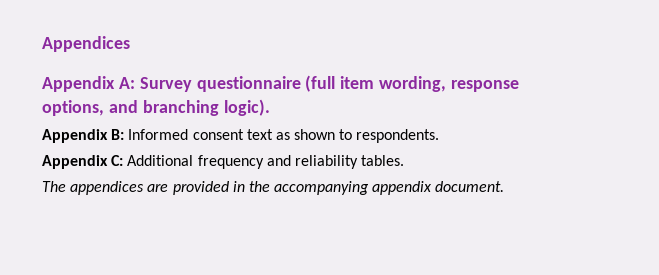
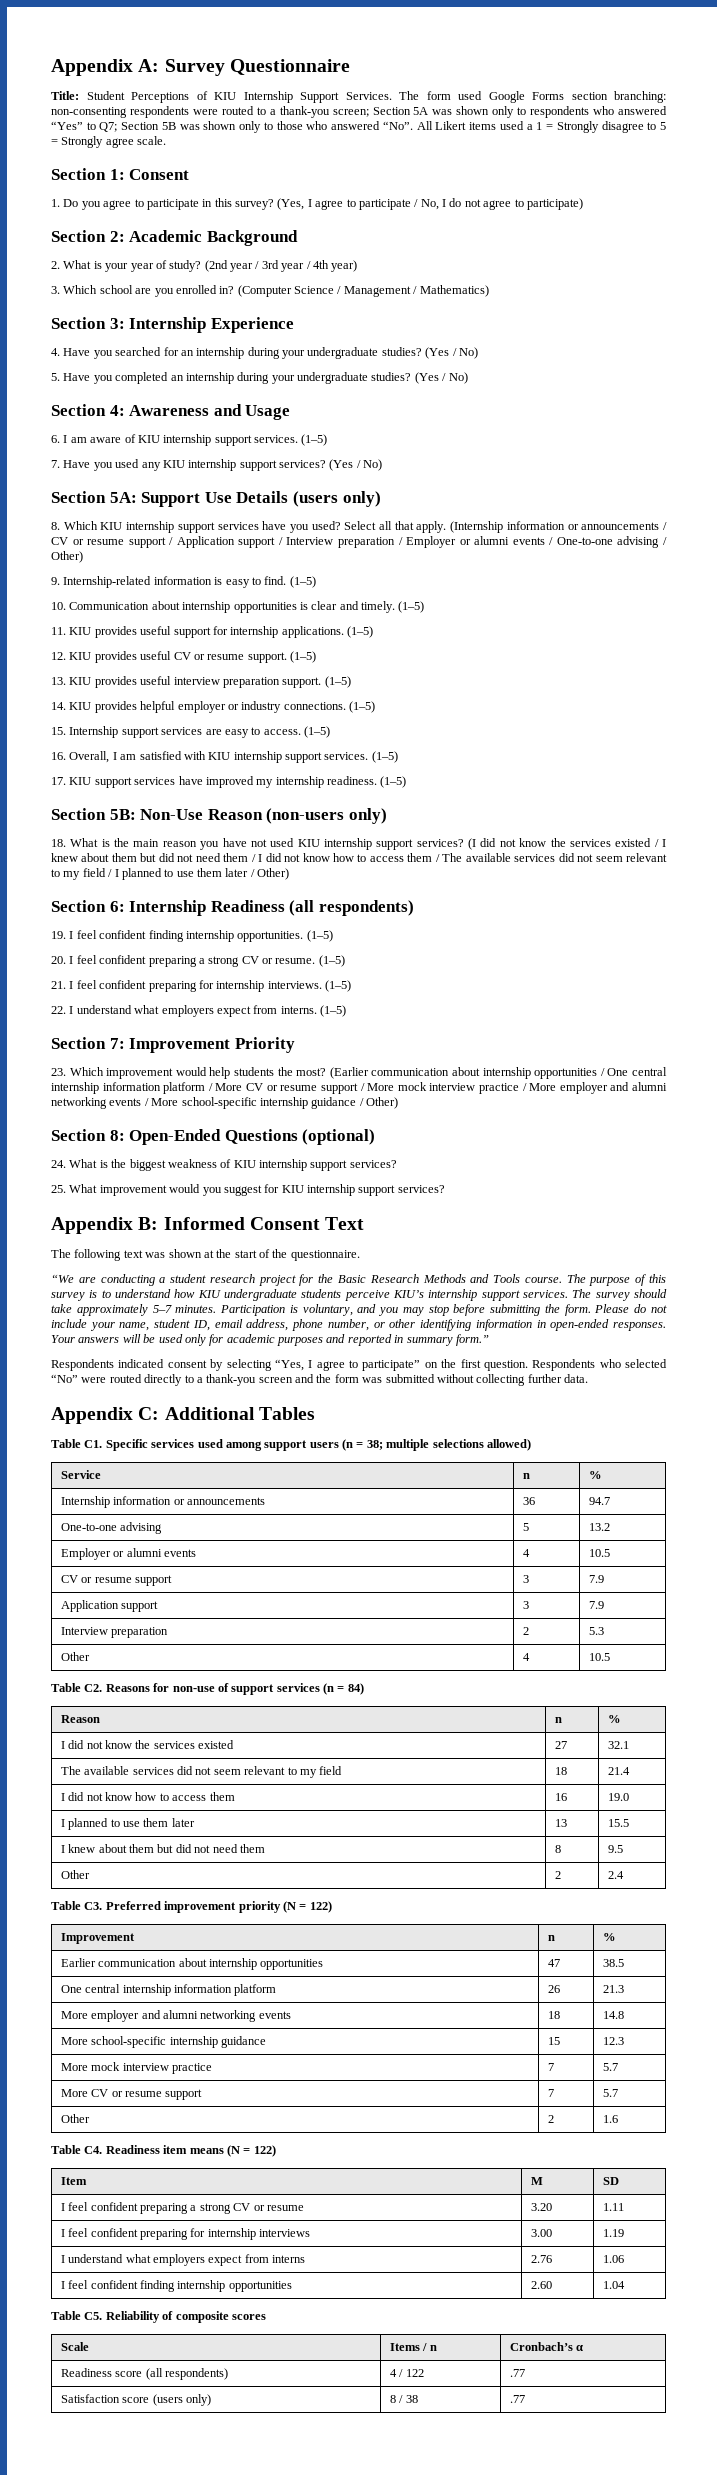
- Appendices
- Appendix A: Survey questionnaire (full item wording, response options, and branching logic).
- Appendix B: Informed consent text as shown to respondents.
- Appendix C: Additional frequency and reliability tables.
- The appendices are provided in the accompanying appendix document.
+ Appendix A: Survey Questionnaire
+ Title: Student Perceptions of KIU Internship Support Services. The form used Google Forms section branching: non-consenting respondents were routed to a thank-you screen; Section 5A was shown only to respondents who answered “Yes” to Q7; Section 5B was shown only to those who answered “No”. All Likert items used a 1 = Strongly disagree to 5 = Strongly agree scale.
+ Section 1: Consent
+ 1. Do you agree to participate in this survey? (Yes, I agree to participate / No, I do not agree to participate)
+ Section 2: Academic Background
+ 2. What is your year of study? (2nd year / 3rd year / 4th year)
+ 3. Which school are you enrolled in? (Computer Science / Management / Mathematics)
+ Section 3: Internship Experience
+ 4. Have you searched for an internship during your undergraduate studies? (Yes / No)
+ 5. Have you completed an internship during your undergraduate studies? (Yes / No)
+ Section 4: Awareness and Usage
+ 6. I am aware of KIU internship support services. (1–5)
+ 7. Have you used any KIU internship support services? (Yes / No)
+ Section 5A: Support Use Details (users only)
+ 8. Which KIU internship support services have you used? Select all that apply. (Internship information or announcements / CV or resume support / Application support / Interview preparation / Employer or alumni events / One-to-one advising / Other)
+ 9. Internship-related information is easy to find. (1–5)
+ 10. Communication about internship opportunities is clear and timely. (1–5)
+ 11. KIU provides useful support for internship applications. (1–5)
+ 12. KIU provides useful CV or resume support. (1–5)
+ 13. KIU provides useful interview preparation support. (1–5)
+ 14. KIU provides helpful employer or industry connections. (1–5)
+ 15. Internship support services are easy to access. (1–5)
+ 16. Overall, I am satisfied with KIU internship support services. (1–5)
+ 17. KIU support services have improved my internship readiness. (1–5)
+ Section 5B: Non-Use Reason (non-users only)
+ 18. What is the main reason you have not used KIU internship support services? (I did not know the services existed / I knew about them but did not need them / I did not know how to access them / The available services did not seem relevant to my field / I planned to use them later / Other)
+ Section 6: Internship Readiness (all respondents)
+ 19. I feel confident finding internship opportunities. (1–5)
+ 20. I feel confident preparing a strong CV or resume. (1–5)
+ 21. I feel confident preparing for internship interviews. (1–5)
+ 22. I understand what employers expect from interns. (1–5)
+ Section 7: Improvement Priority
+ 23. Which improvement would help students the most? (Earlier communication about internship opportunities / One central internship information platform / More CV or resume support / More mock interview practice / More employer and alumni networking events / More school-specific internship guidance / Other)
+ Section 8: Open-Ended Questions (optional)
+ 24. What is the biggest weakness of KIU internship support services?
+ 25. What improvement would you suggest for KIU internship support services?
+ Appendix B: Informed Consent Text
+ The following text was shown at the start of the questionnaire.
+ “We are conducting a student research project for the Basic Research Methods and Tools course. The purpose of this survey is to understand how KIU undergraduate students perceive KIU’s internship support services. The survey should take approximately 5–7 minutes. Participation is voluntary, and you may stop before submitting the form. Please do not include your name, student ID, email address, phone number, or other identifying information in open-ended responses. Your answers will be used only for academic purposes and reported in summary form.”
+ Respondents indicated consent by selecting “Yes, I agree to participate” on the first question. Respondents who selected “No” were routed directly to a thank-you screen and the form was submitted without collecting further data.
+ Appendix C: Additional Tables
+ Table C1. Specific services used among support users (n = 38; multiple selections allowed)
+ Service | n | %
+ Internship information or announcements | 36 | 94.7
+ One-to-one advising | 5 | 13.2
+ Employer or alumni events | 4 | 10.5
+ CV or resume support | 3 | 7.9
+ Application support | 3 | 7.9
+ Interview preparation | 2 | 5.3
+ Other | 4 | 10.5
+ Table C2. Reasons for non-use of support services (n = 84)
+ Reason | n | %
+ I did not know the services existed | 27 | 32.1
+ The available services did not seem relevant to my field | 18 | 21.4
+ I did not know how to access them | 16 | 19.0
+ I planned to use them later | 13 | 15.5
+ I knew about them but did not need them | 8 | 9.5
+ Other | 2 | 2.4
+ Table C3. Preferred improvement priority (N = 122)
+ Improvement | n | %
+ Earlier communication about internship opportunities | 47 | 38.5
+ One central internship information platform | 26 | 21.3
+ More employer and alumni networking events | 18 | 14.8
+ More school-specific internship guidance | 15 | 12.3
+ More mock interview practice | 7 | 5.7
+ More CV or resume support | 7 | 5.7
+ Other | 2 | 1.6
+ Table C4. Readiness item means (N = 122)
+ Item | M | SD
+ I feel confident preparing a strong CV or resume | 3.20 | 1.11
+ I feel confident preparing for internship interviews | 3.00 | 1.19
+ I understand what employers expect from interns | 2.76 | 1.06
+ I feel confident finding internship opportunities | 2.60 | 1.04
+ Table C5. Reliability of composite scores
+ Scale | Items / n | Cronbach’s α
+ Readiness score (all respondents) | 4 / 122 | .77
+ Satisfaction score (users only) | 8 / 38 | .77

